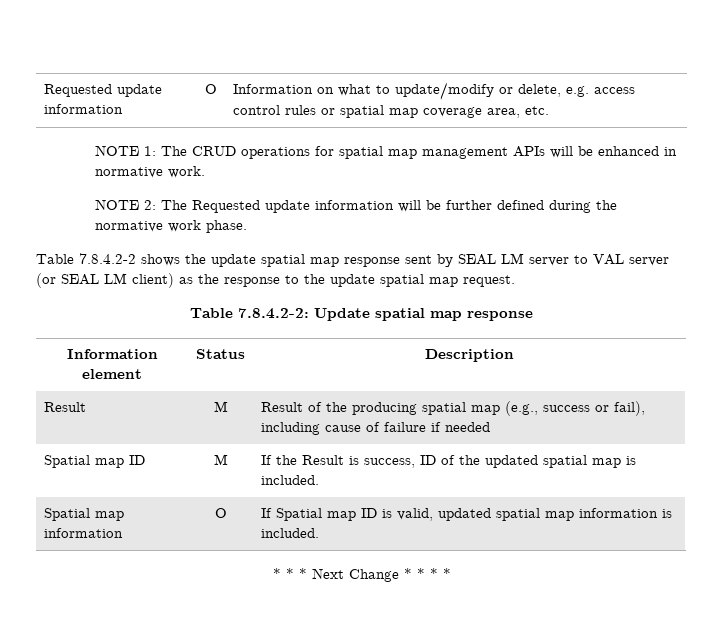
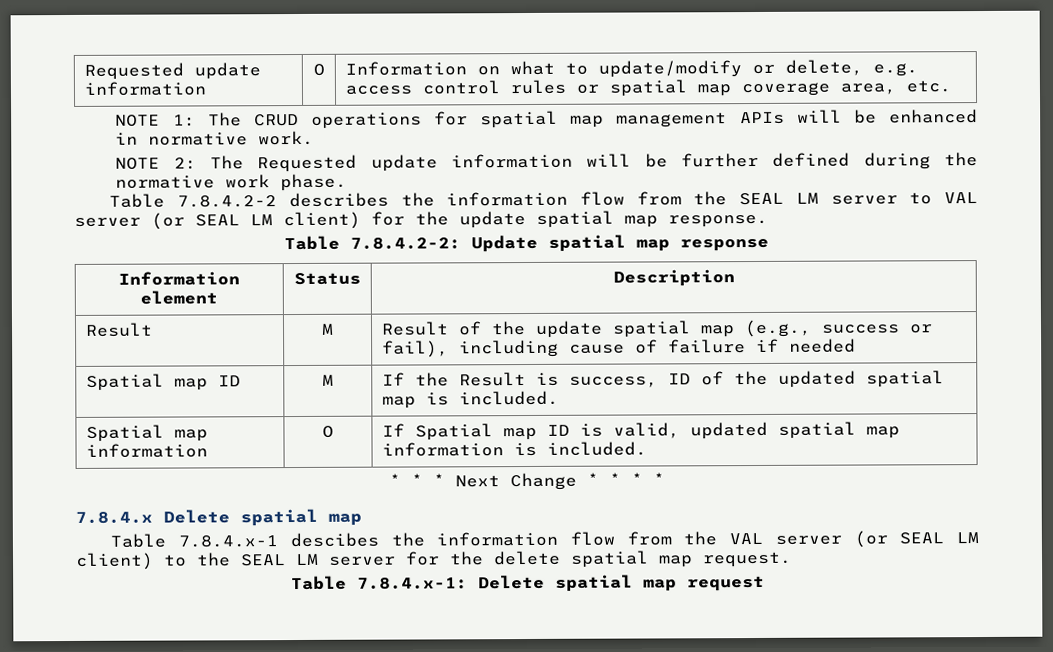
- Table 7.8.4.2-2 shows the update spatial map response sent by SEAL LM server to VAL server (or SEAL LM client) as the response to the update spatial map request.
+ Table 7.8.4.2-2 describes the information flow from the SEAL LM server to VAL server (or SEAL LM client) for the update spatial map response.
- Result | M | Result of the producing spatial map (e.g., success or fail), including cause of failure if needed
+ Result | M | Result of the update spatial map (e.g., success or fail), including cause of failure if needed
+ 7.8.4.x Delete spatial map
+ Table 7.8.4.x-1 descibes the information flow from the VAL server (or SEAL LM client) to the SEAL LM server for the delete spatial map request.
+ Table 7.8.4.x-1: Delete spatial map request

